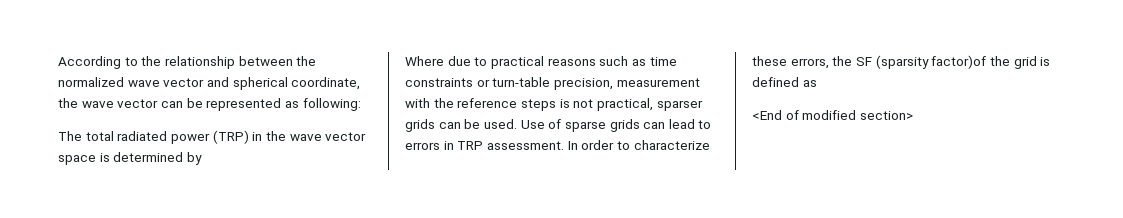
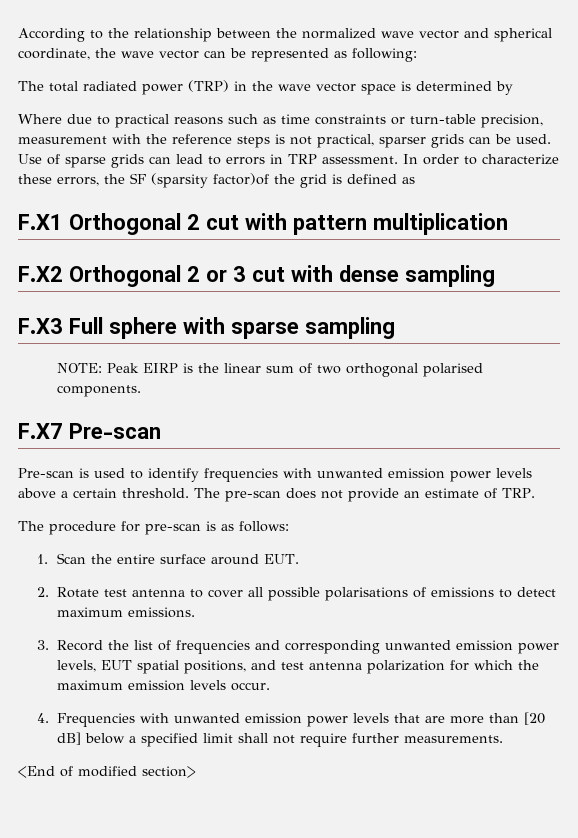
+ F.X1 Orthogonal 2 cut with pattern multiplication
+ F.X2 Orthogonal 2 or 3 cut with dense sampling
+ F.X3 Full sphere with sparse sampling
+ NOTE: Peak EIRP is the linear sum of two orthogonal polarised components.
+ F.X7 Pre-scan
+ Pre-scan is used to identify frequencies with unwanted emission power levels above a certain threshold. The pre-scan does not provide an estimate of TRP.
+ The procedure for pre-scan is as follows:
+ 1. Scan the entire surface around EUT.
+ 2. Rotate test antenna to cover all possible polarisations of emissions to detect maximum emissions.
+ 3. Record the list of frequencies and corresponding unwanted emission power levels, EUT spatial positions, and test antenna polarization for which the maximum emission levels occur.
+ 4. Frequencies with unwanted emission power levels that are more than [20 dB] below a specified limit shall not require further measurements.

